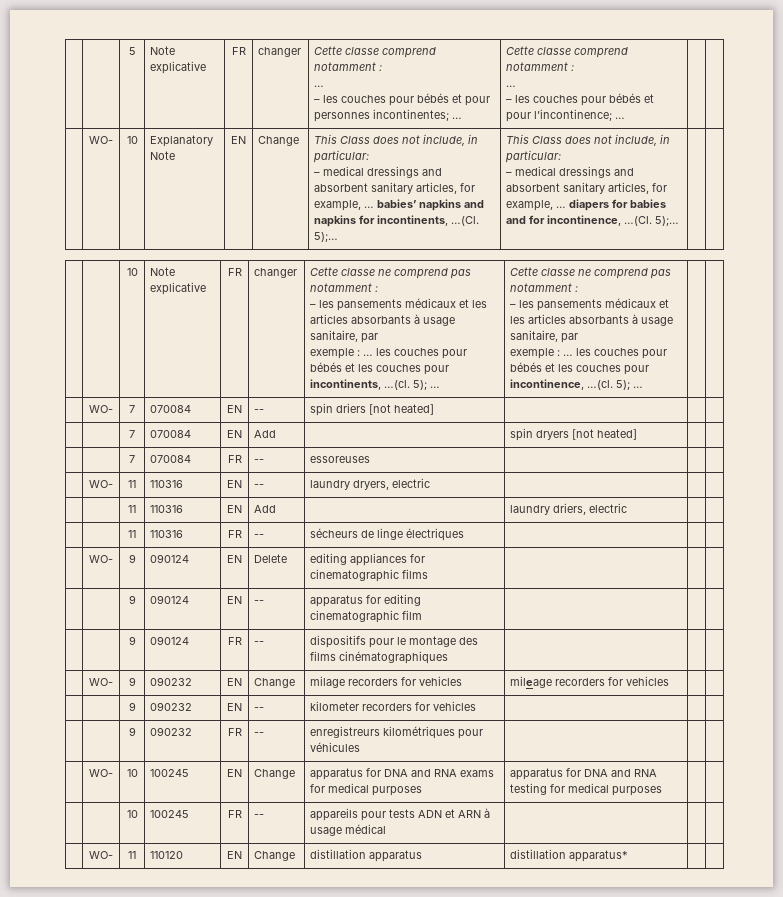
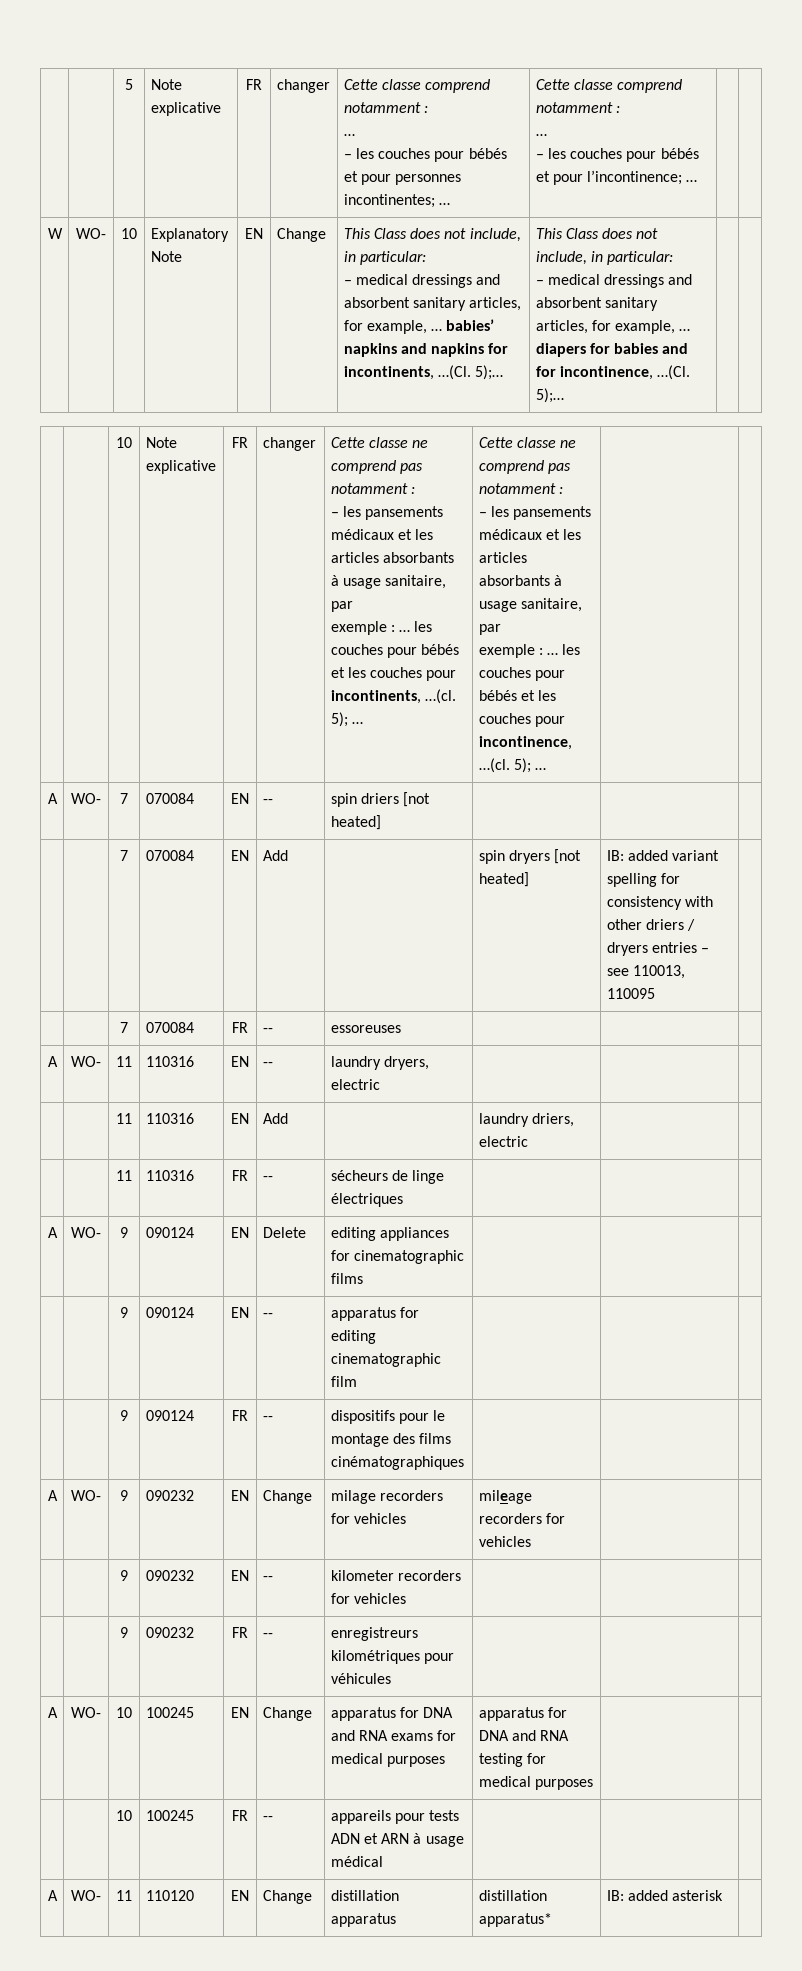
+ W
- | WO- | 7 | 070084 | EN | -- | spin driers [not heated] | | |
+ A | WO- | 7 | 070084 | EN | -- | spin driers [not heated] | | |
- | | 7 | 070084 | EN | Add | | spin dryers [not heated] | |
+ | | 7 | 070084 | EN | Add | | spin dryers [not heated] | IB: added variant spelling for consistency with other driers / dryers entries – see 110013, 110095 |
- | WO- | 11 | 110316 | EN | -- | laundry dryers, electric | | |
+ A | WO- | 11 | 110316 | EN | -- | laundry dryers, electric | | |
- | WO- | 9 | 090124 | EN | Delete | editing appliances for cinematographic films | | |
+ A | WO- | 9 | 090124 | EN | Delete | editing appliances for cinematographic films | | |
- | WO- | 9 | 090232 | EN | Change | milage recorders for vehicles | mileage recorders for vehicles | |
+ A | WO- | 9 | 090232 | EN | Change | milage recorders for vehicles | mileage recorders for vehicles | |
- | WO- | 10 | 100245 | EN | Change | apparatus for DNA and RNA exams for medical purposes | apparatus for DNA and RNA testing for medical purposes | |
+ A | WO- | 10 | 100245 | EN | Change | apparatus for DNA and RNA exams for medical purposes | apparatus for DNA and RNA testing for medical purposes | |
- | WO- | 11 | 110120 | EN | Change | distillation apparatus | distillation apparatus* | |
+ A | WO- | 11 | 110120 | EN | Change | distillation apparatus | distillation apparatus* | IB: added asterisk |

